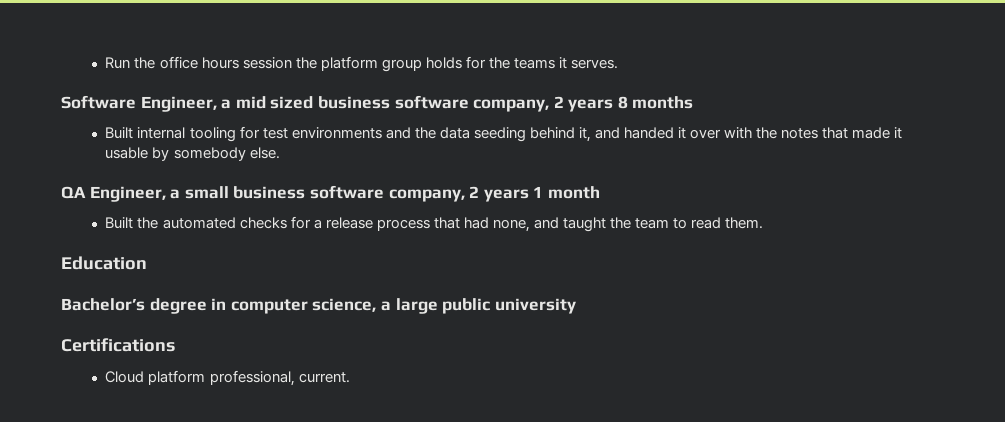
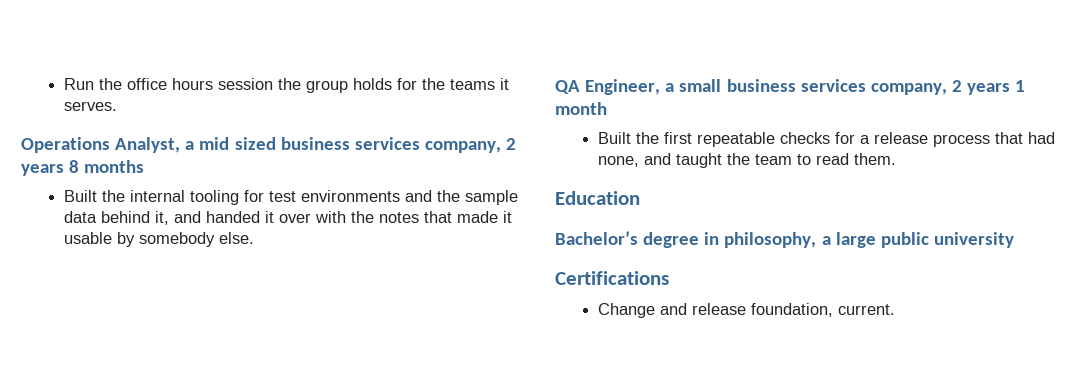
- Run the office hours session the platform group holds for the teams it serves.
+ Run the office hours session the group holds for the teams it serves.
- Software Engineer, a mid sized business software company, 2 years 8 months
+ Operations Analyst, a mid sized business services company, 2 years 8 months
- Built internal tooling for test environments and the data seeding behind it, and handed it over with the notes that made it usable by somebody else.
+ Built the internal tooling for test environments and the sample data behind it, and handed it over with the notes that made it usable by somebody else.
- QA Engineer, a small business software company, 2 years 1 month
+ QA Engineer, a small business services company, 2 years 1 month
- Built the automated checks for a release process that had none, and taught the team to read them.
+ Built the first repeatable checks for a release process that had none, and taught the team to read them.
- Bachelor’s degree in computer science, a large public university
+ Bachelor’s degree in philosophy, a large public university
- Cloud platform professional, current.
+ Change and release foundation, current.

